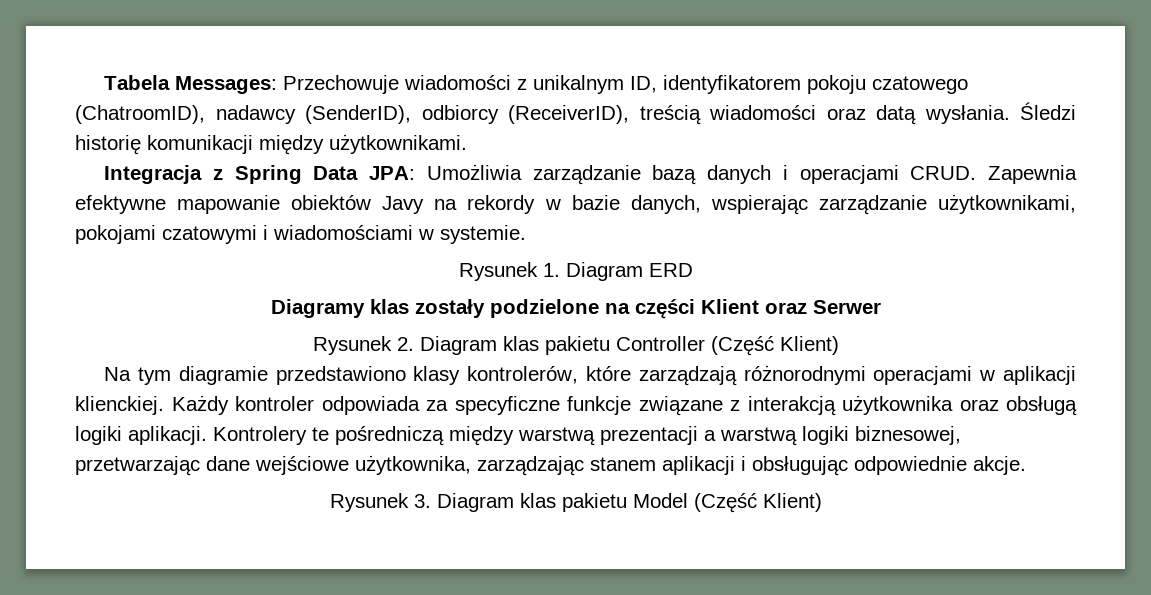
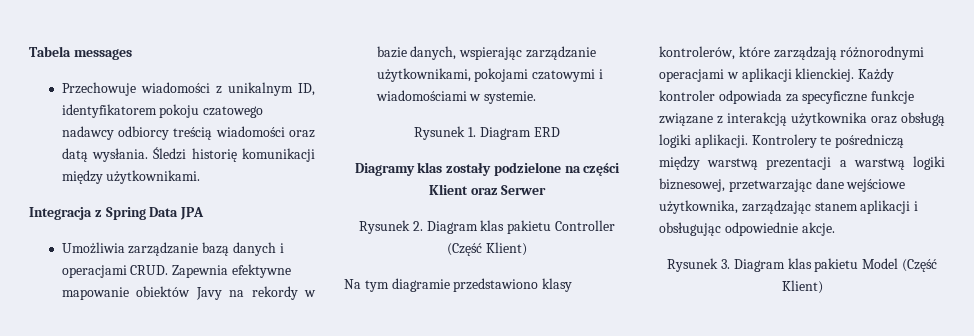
- Tabela Messages: Przechowuje wiadomości z unikalnym ID, identyfikatorem pokoju czatowego (ChatroomID), nadawcy (SenderID), odbiorcy (ReceiverID), treścią wiadomości oraz datą wysłania.
+ Tabela messages
+ Przechowuje wiadomości z unikalnym ID, identyfikatorem pokoju czatowego nadawcy odbiorcy treścią wiadomości oraz datą wysłania.
- Integracja z Spring Data JPA: Umożliwia zarządzanie bazą danych i operacjami CRUD.
+ Integracja z Spring Data JPA
+ Umożliwia zarządzanie bazą danych i operacjami CRUD.

